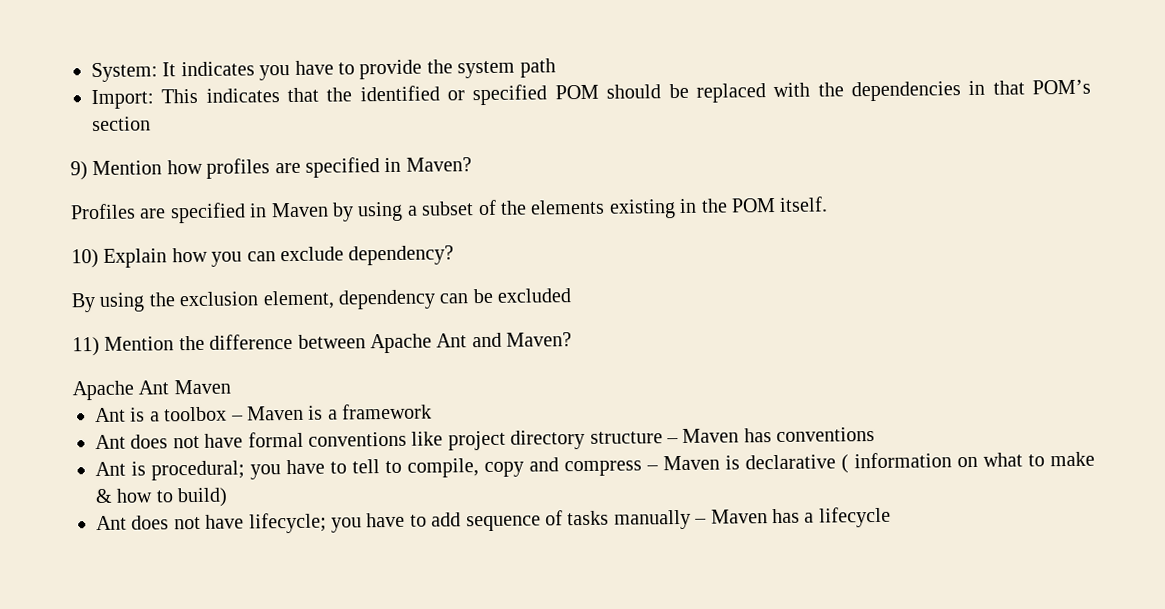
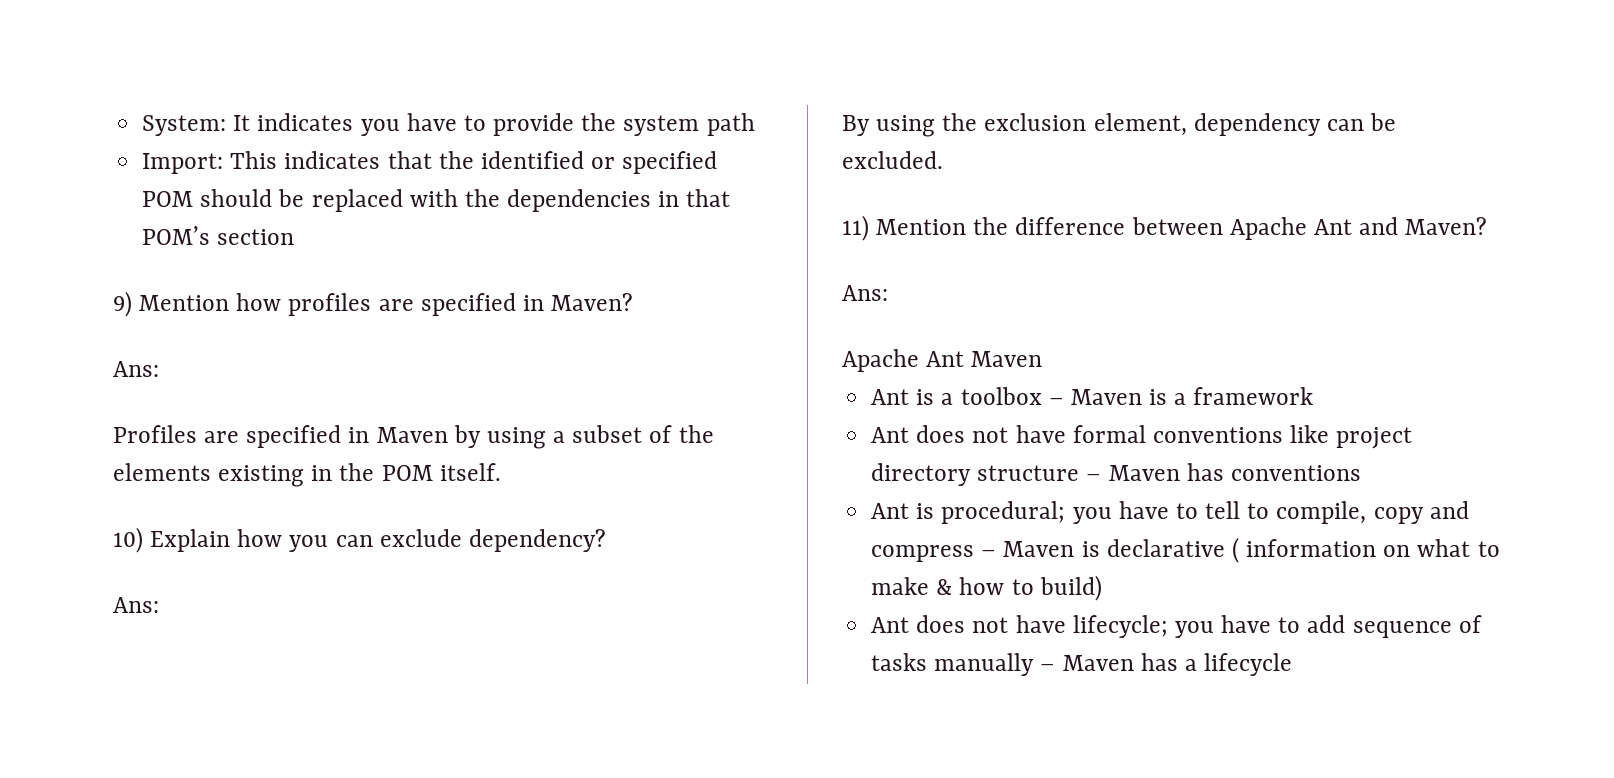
  9) Mention how profiles are specified in Maven?
+ Ans:
  10) Explain how you can exclude dependency?
+ Ans:
- By using the exclusion element, dependency can be excluded
+ By using the exclusion element, dependency can be excluded.
  11) Mention the difference between Apache Ant and Maven?
+ Ans:

